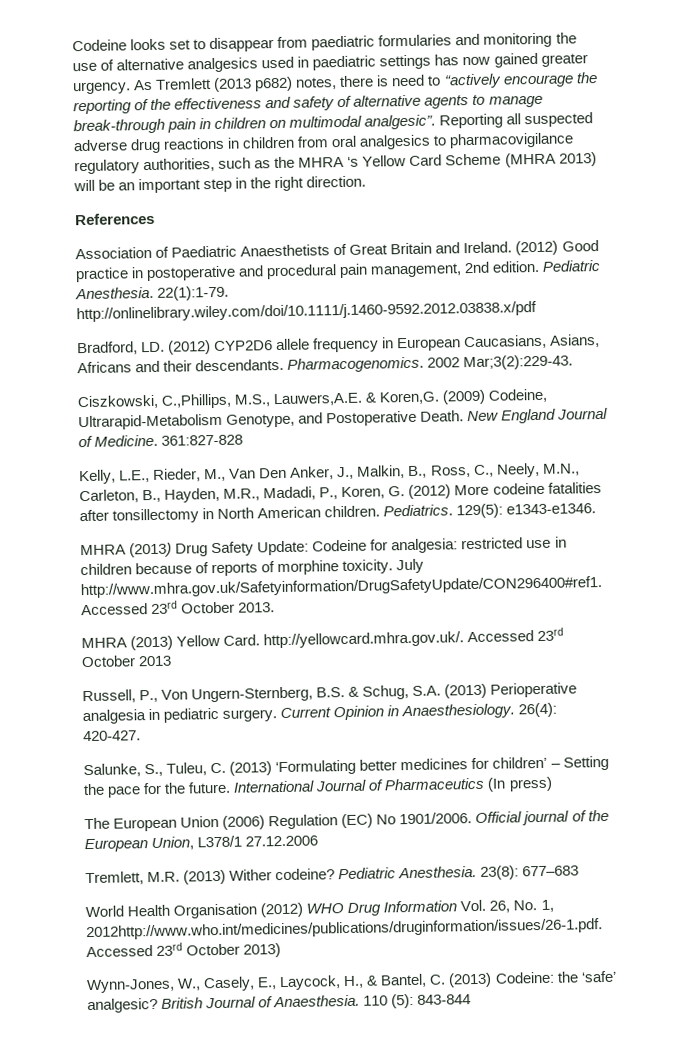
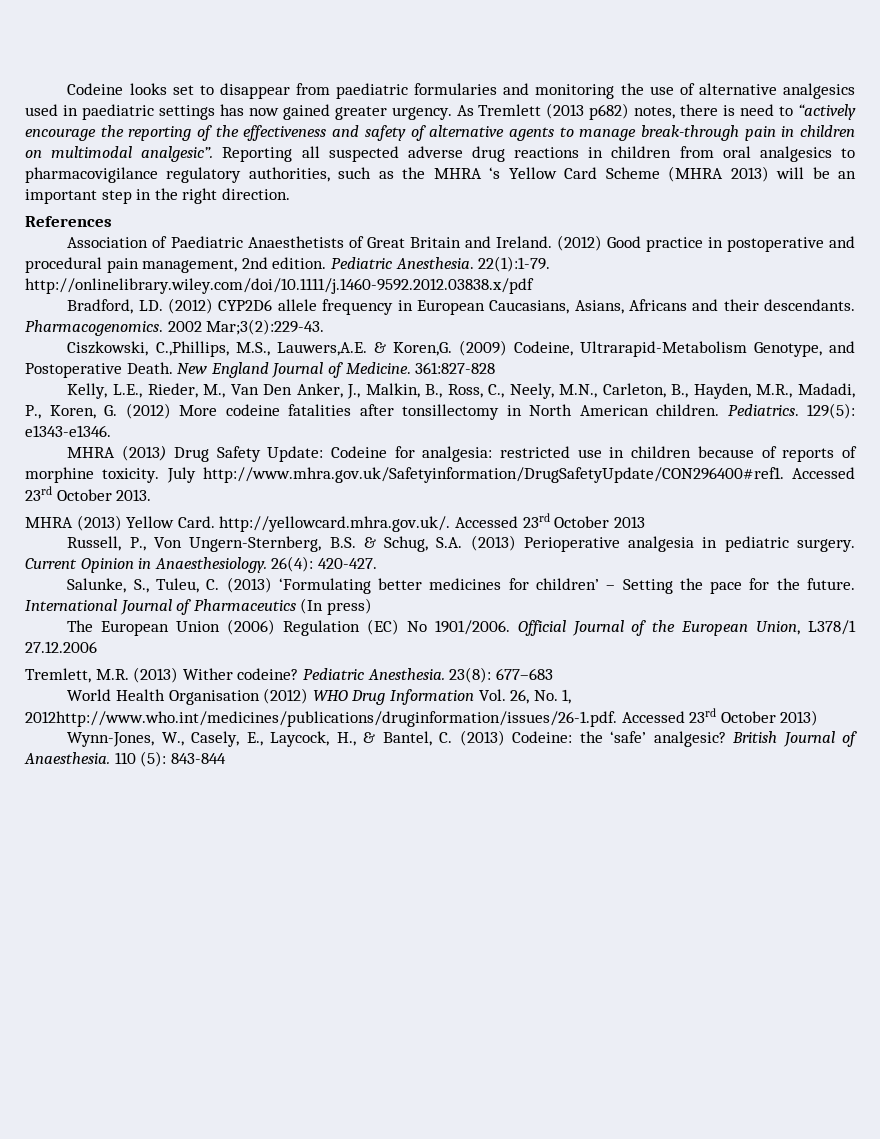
- Official journal of the European Union, L378/1 27.12.2006
+ Official Journal of the European Union, L378/1 27.12.2006

